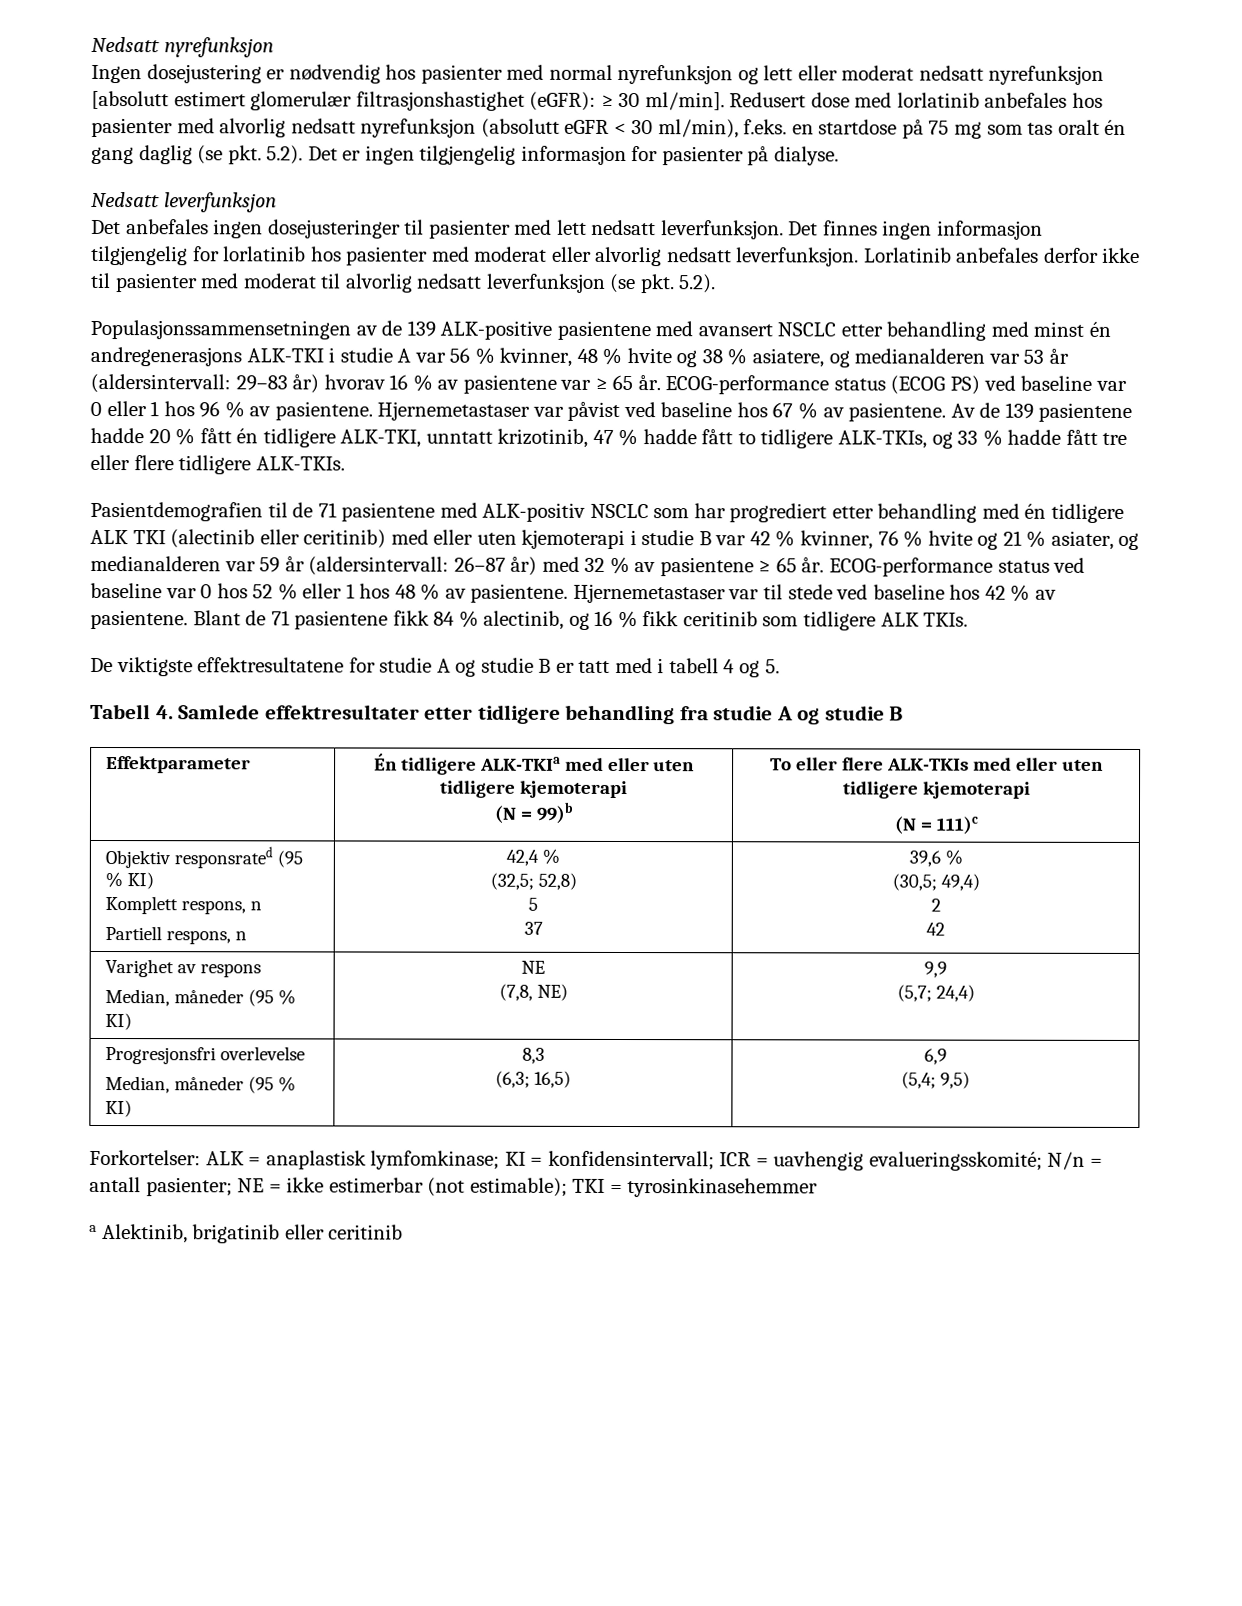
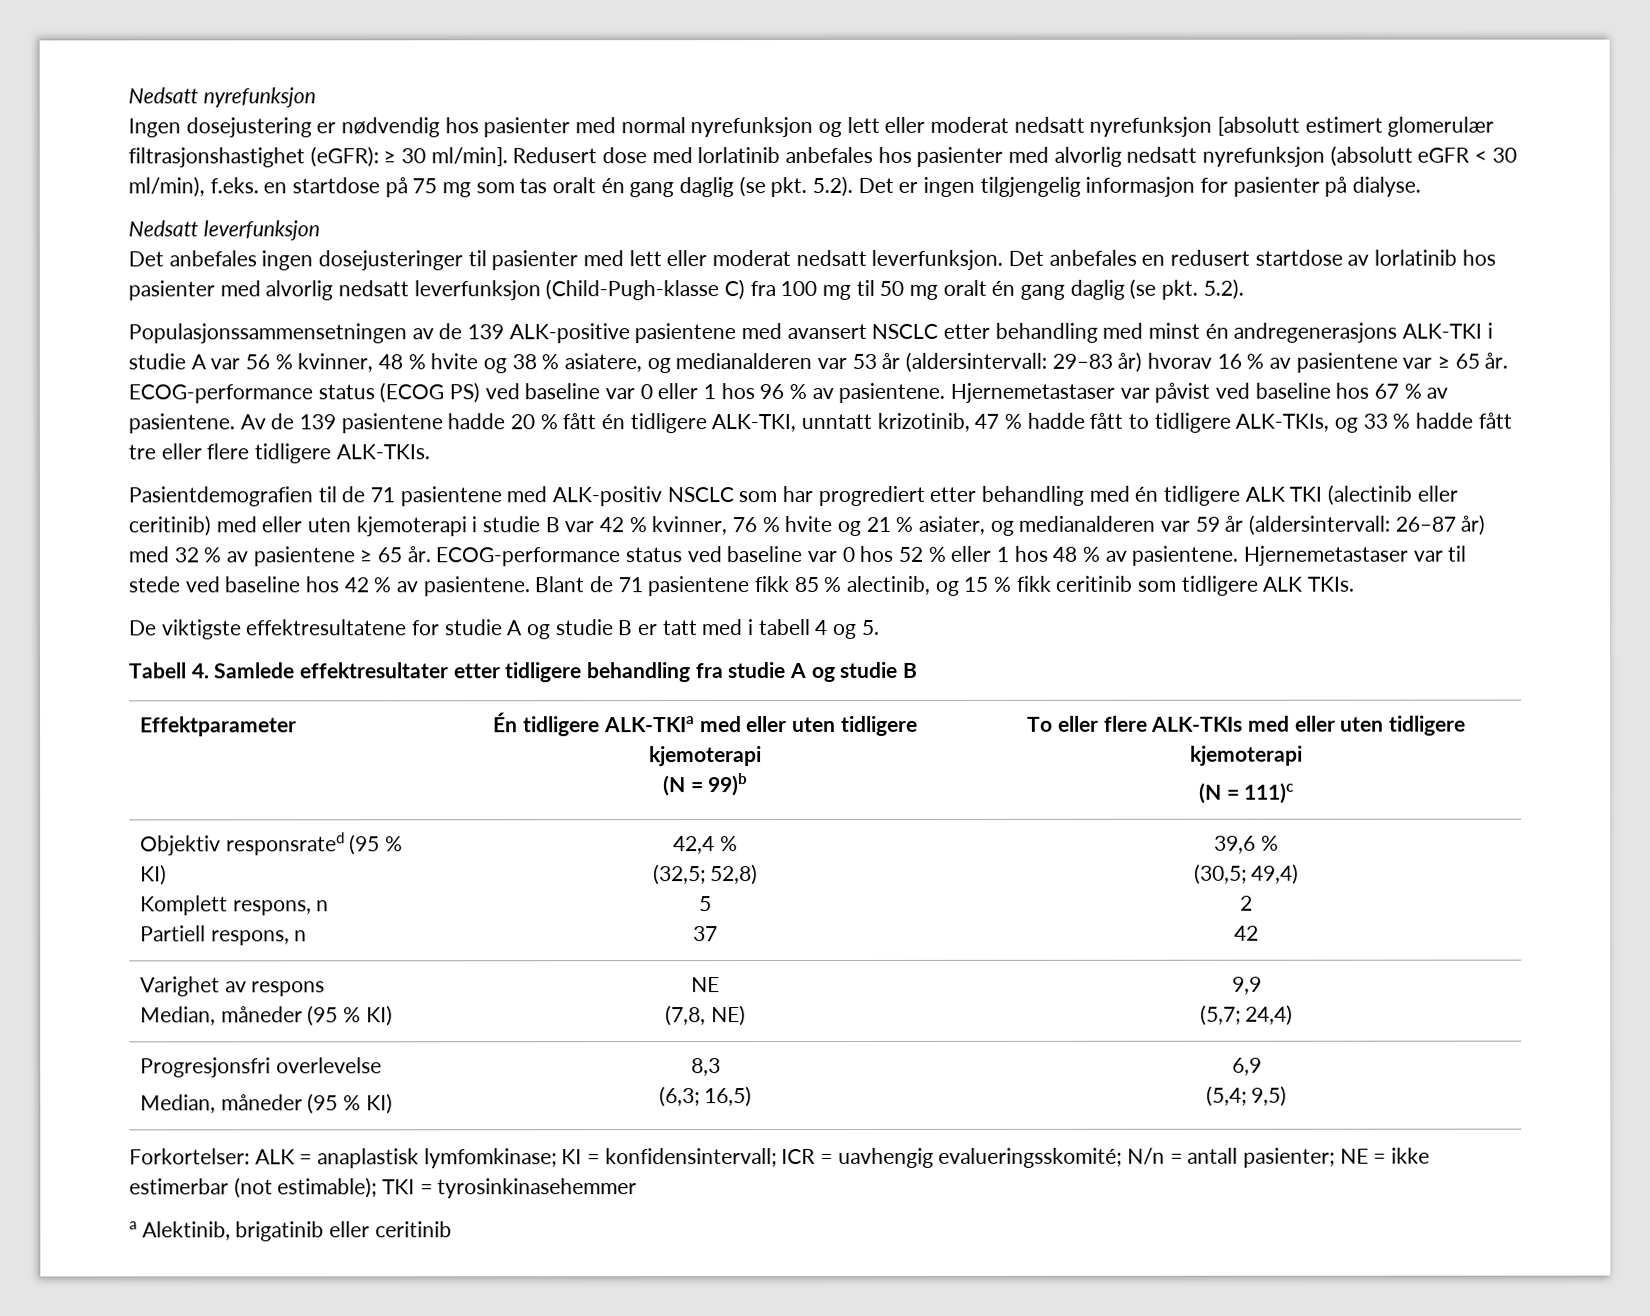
- Det anbefales ingen dosejusteringer til pasienter med lett nedsatt leverfunksjon.
+ Det anbefales ingen dosejusteringer til pasienter med lett eller moderat nedsatt leverfunksjon.
- Det finnes ingen informasjon tilgjengelig for lorlatinib hos pasienter med moderat eller alvorlig nedsatt leverfunksjon. Lorlatinib anbefales derfor ikke til pasienter med moderat til alvorlig nedsatt leverfunksjon (se pkt. 5.2).
+ Det anbefales en redusert startdose av lorlatinib hos pasienter med alvorlig nedsatt leverfunksjon (Child-Pugh-klasse C) fra 100 mg til 50 mg oralt én gang daglig (se pkt. 5.2).
- Blant de 71 pasientene fikk 84 % alectinib, og 16 % fikk ceritinib som tidligere ALK TKIs.
+ Blant de 71 pasientene fikk 85 % alectinib, og 15 % fikk ceritinib som tidligere ALK TKIs.

